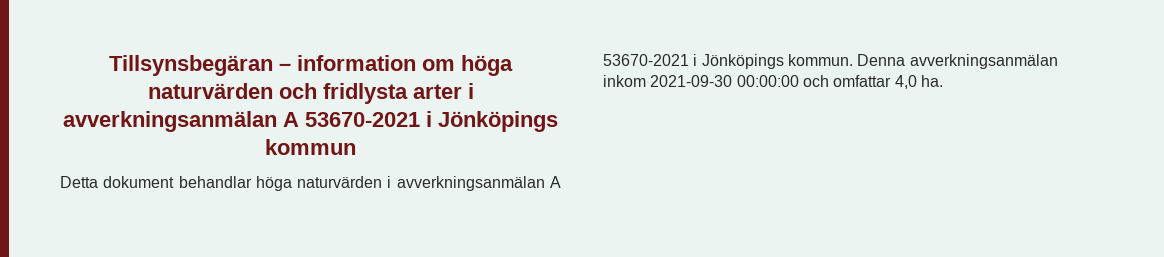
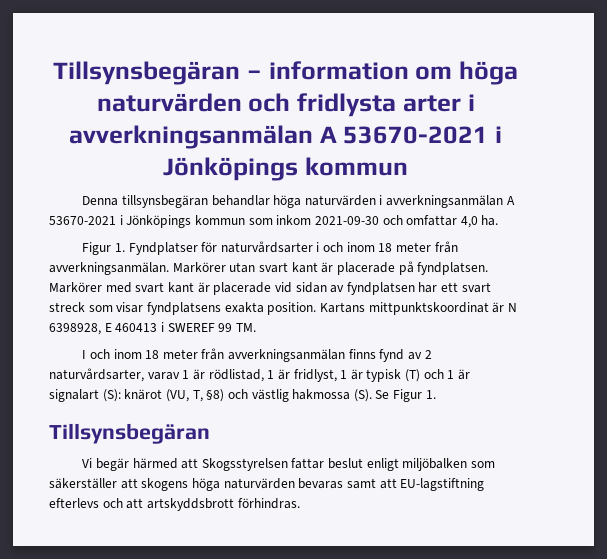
- Detta dokument behandlar höga naturvärden i avverkningsanmälan A 53670-2021 i Jönköpings kommun. Denna avverkningsanmälan inkom 2021-09-30 00:00:00 och omfattar 4,0 ha.
+ Denna tillsynsbegäran behandlar höga naturvärden i avverkningsanmälan A 53670-2021 i Jönköpings kommun som inkom 2021-09-30 och omfattar 4,0 ha.
+ Figur 1. Fyndplatser för naturvårdsarter i och inom 18 meter från avverkningsanmälan. Markörer utan svart kant är placerade på fyndplatsen. Markörer med svart kant är placerade vid sidan av fyndplatsen har ett svart streck som visar fyndplatsens exakta position. Kartans mittpunktskoordinat är N 6398928, E 460413 i SWEREF 99 TM.
+ I och inom 18 meter från avverkningsanmälan finns fynd av 2 naturvårdsarter, varav 1 är rödlistad, 1 är fridlyst, 1 är typisk (T) och 1 är signalart (S): knärot (VU, T, §8) och västlig hakmossa (S). Se Figur 1.
+ Tillsynsbegäran
+ Vi begär härmed att Skogsstyrelsen fattar beslut enligt miljöbalken som säkerställer att skogens höga naturvärden bevaras samt att EU-lagstiftning efterlevs och att artskyddsbrott förhindras.

